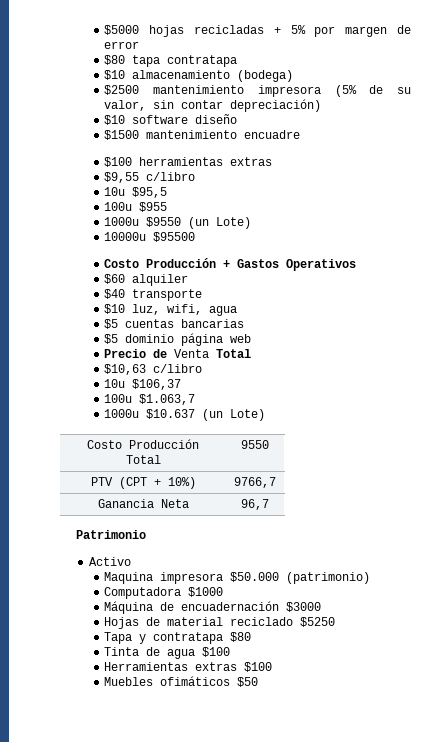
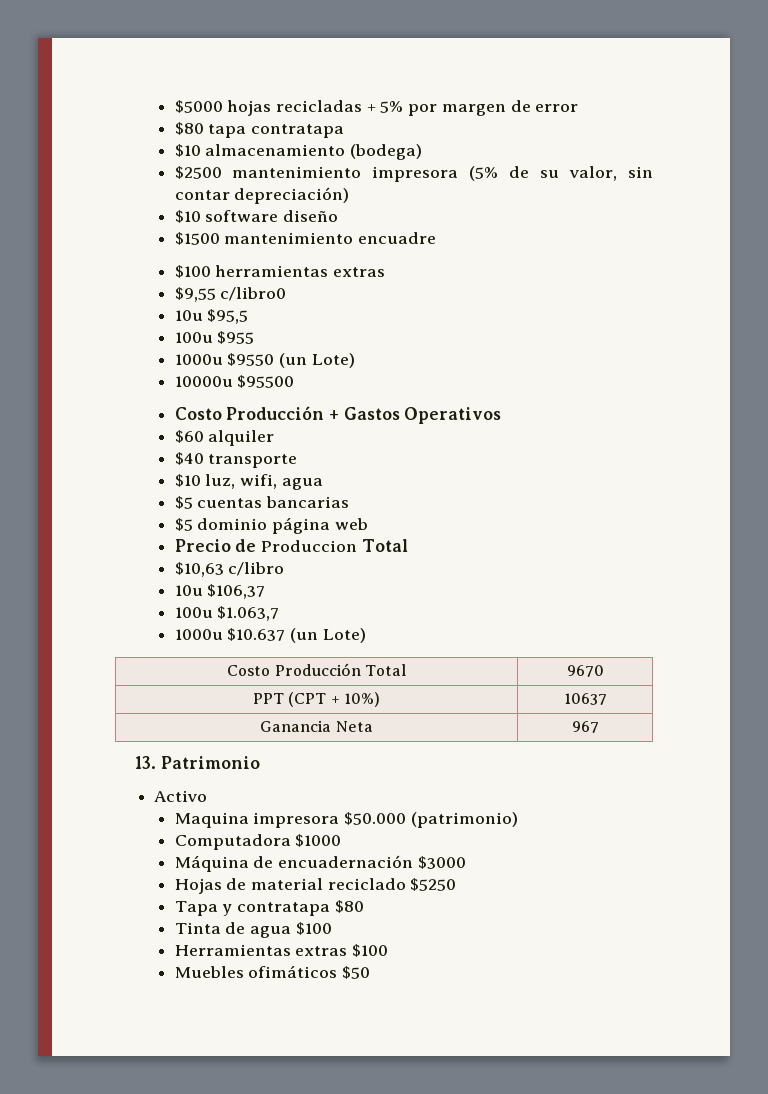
- $9,55 c/libro
+ $9,55 c/libro0
- Precio de Venta Total
+ Precio de Produccion Total
- Costo Producción Total | 9550
- PTV (CPT + 10%) | 9766,7
+ Costo Producción Total | 9670
+ PPT (CPT + 10%) | 10637
- Ganancia Neta | 96,7
- Patrimonio
+ Ganancia Neta | 967
+ 13. Patrimonio

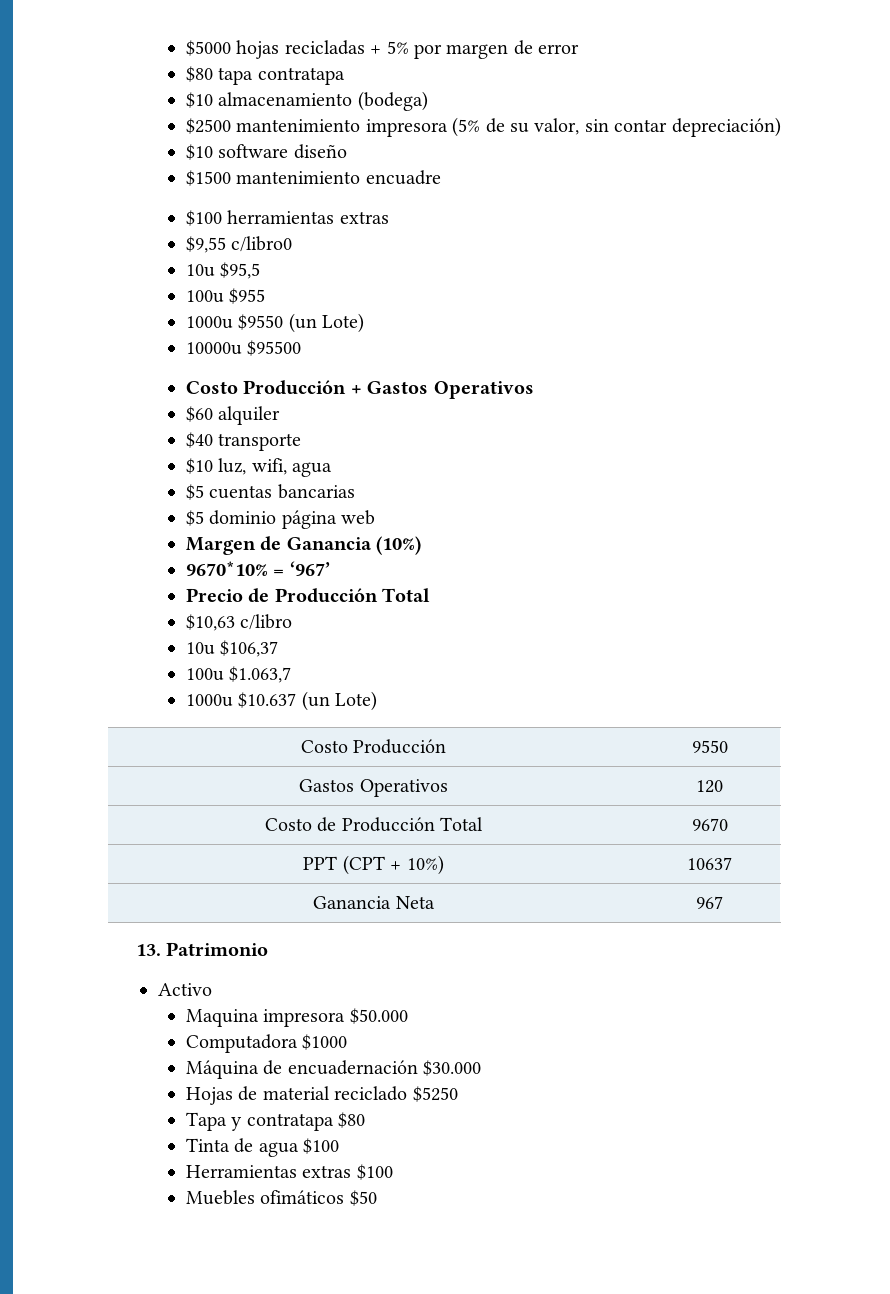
+ Margen de Ganancia (10%)
+ 9670*10% = ‘967’
- Precio de Produccion Total
+ Precio de Producción Total
- Costo Producción Total | 9670
+ Costo Producción | 9550
+ Gastos Operativos | 120
+ Costo de Producción Total | 9670
- Maquina impresora $50.000 (patrimonio)
+ Maquina impresora $50.000
- Máquina de encuadernación $3000
+ Máquina de encuadernación $30.000

